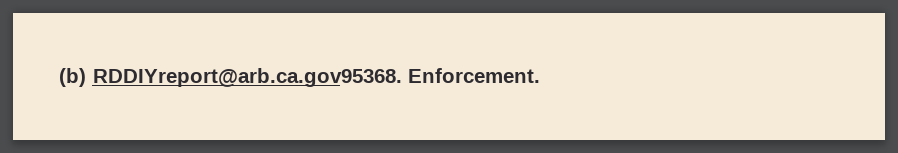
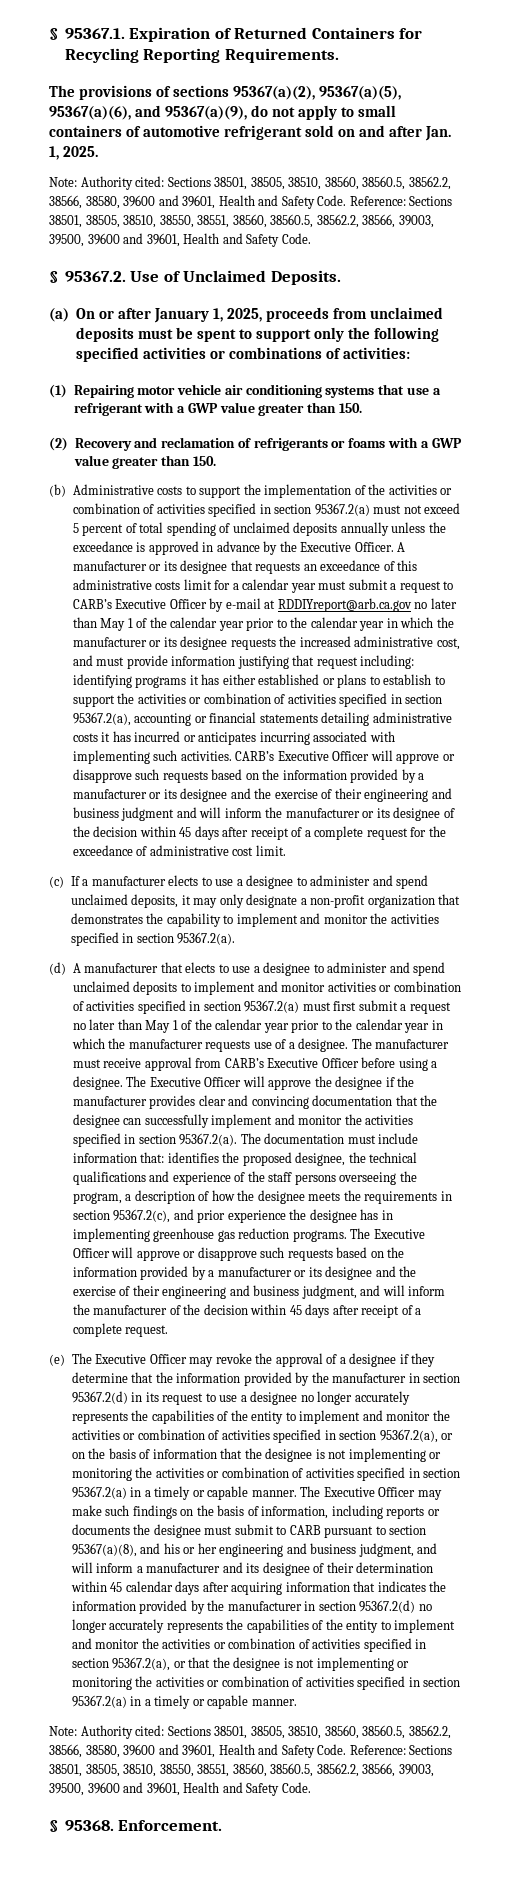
- (b) RDDIYreport@arb.ca.gov95368. Enforcement.
+ § 95367.1. Expiration of Returned Containers for Recycling Reporting Requirements.
+ The provisions of sections 95367(a)(2), 95367(a)(5), 95367(a)(6), and 95367(a)(9), do not apply to small containers of automotive refrigerant sold on and after Jan. 1, 2025.
+ Note: Authority cited: Sections 38501, 38505, 38510, 38560, 38560.5, 38562.2, 38566, 38580, 39600 and 39601, Health and Safety Code. Reference: Sections 38501, 38505, 38510, 38550, 38551, 38560, 38560.5, 38562.2, 38566, 39003, 39500, 39600 and 39601, Health and Safety Code.
+ § 95367.2. Use of Unclaimed Deposits.
+ (a) On or after January 1, 2025, proceeds from unclaimed deposits must be spent to support only the following specified activities or combinations of activities:
+ (1) Repairing motor vehicle air conditioning systems that use a refrigerant with a GWP value greater than 150.
+ (2) Recovery and reclamation of refrigerants or foams with a GWP value greater than 150.
+ (b) Administrative costs to support the implementation of the activities or combination of activities specified in section 95367.2(a) must not exceed 5 percent of total spending of unclaimed deposits annually unless the exceedance is approved in advance by the Executive Officer. A manufacturer or its designee that requests an exceedance of this administrative costs limit for a calendar year must submit a request to CARB’s Executive Officer by e-mail at RDDIYreport@arb.ca.gov no later than May 1 of the calendar year prior to the calendar year in which the manufacturer or its designee requests the increased administrative cost, and must provide information justifying that request including: identifying programs it has either established or plans to establish to support the activities or combination of activities specified in section 95367.2(a), accounting or financial statements detailing administrative costs it has incurred or anticipates incurring associated with implementing such activities. CARB’s Executive Officer will approve or disapprove such requests based on the information provided by a manufacturer or its designee and the exercise of their engineering and business judgment and will inform the manufacturer or its designee of the decision within 45 days after receipt of a complete request for the exceedance of administrative cost limit.
+ (c) If a manufacturer elects to use a designee to administer and spend unclaimed deposits, it may only designate a non-profit organization that demonstrates the capability to implement and monitor the activities specified in section 95367.2(a).
+ (d) A manufacturer that elects to use a designee to administer and spend unclaimed deposits to implement and monitor activities or combination of activities specified in section 95367.2(a) must first submit a request no later than May 1 of the calendar year prior to the calendar year in which the manufacturer requests use of a designee. The manufacturer must receive approval from CARB’s Executive Officer before using a designee. The Executive Officer will approve the designee if the manufacturer provides clear and convincing documentation that the designee can successfully implement and monitor the activities specified in section 95367.2(a). The documentation must include information that: identifies the proposed designee, the technical qualifications and experience of the staff persons overseeing the program, a description of how the designee meets the requirements in section 95367.2(c), and prior experience the designee has in implementing greenhouse gas reduction programs. The Executive Officer will approve or disapprove such requests based on the information provided by a manufacturer or its designee and the exercise of their engineering and business judgment, and will inform the manufacturer of the decision within 45 days after receipt of a complete request.
+ (e) The Executive Officer may revoke the approval of a designee if they determine that the information provided by the manufacturer in section 95367.2(d) in its request to use a designee no longer accurately represents the capabilities of the entity to implement and monitor the activities or combination of activities specified in section 95367.2(a), or on the basis of information that the designee is not implementing or monitoring the activities or combination of activities specified in section 95367.2(a) in a timely or capable manner. The Executive Officer may make such findings on the basis of information, including reports or documents the designee must submit to CARB pursuant to section 95367(a)(8), and his or her engineering and business judgment, and will inform a manufacturer and its designee of their determination within 45 calendar days after acquiring information that indicates the information provided by the manufacturer in section 95367.2(d) no longer accurately represents the capabilities of the entity to implement and monitor the activities or combination of activities specified in section 95367.2(a), or that the designee is not implementing or monitoring the activities or combination of activities specified in section 95367.2(a) in a timely or capable manner.
+ Note: Authority cited: Sections 38501, 38505, 38510, 38560, 38560.5, 38562.2, 38566, 38580, 39600 and 39601, Health and Safety Code. Reference: Sections 38501, 38505, 38510, 38550, 38551, 38560, 38560.5, 38562.2, 38566, 39003, 39500, 39600 and 39601, Health and Safety Code.
+ § 95368. Enforcement.

